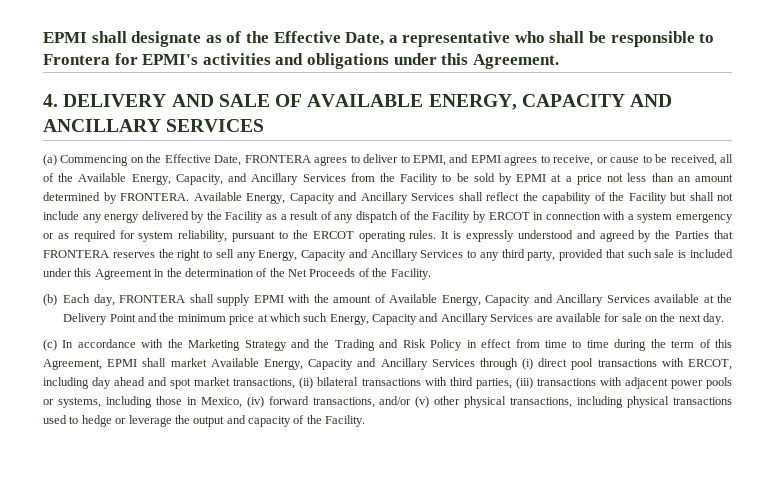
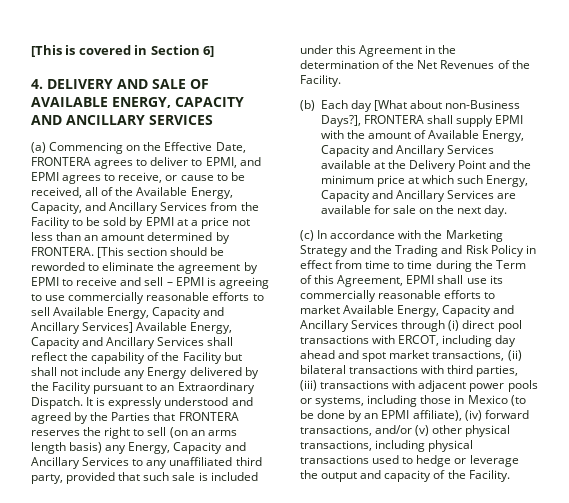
- EPMI shall designate as of the Effective Date, a representative who shall be responsible to Frontera for EPMI's activities and obligations under this Agreement.
+ [This is covered in Section 6]
- Available Energy, Capacity and Ancillary Services shall reflect the capability of the Facility but shall not include any energy delivered by the Facility as a result of any dispatch of the Facility by ERCOT in connection with a system emergency or as required for system reliability, pursuant to the ERCOT operating rules.
+ [This section should be reworded to eliminate the agreement by EPMI to receive and sell – EPMI is agreeing to use commercially reasonable efforts to sell Available Energy, Capacity and Ancillary Services] Available Energy, Capacity and Ancillary Services shall reflect the capability of the Facility but shall not include any Energy delivered by the Facility pursuant to an Extraordinary Dispatch.
- It is expressly understood and agreed by the Parties that FRONTERA reserves the right to sell any Energy, Capacity and Ancillary Services to any third party, provided that such sale is included under this Agreement in the determination of the Net Proceeds of the Facility.
+ It is expressly understood and agreed by the Parties that FRONTERA reserves the right to sell (on an arms length basis) any Energy, Capacity and Ancillary Services to any unaffiliated third party, provided that such sale is included under this Agreement in the determination of the Net Revenues of the Facility.
- (b) Each day, FRONTERA shall supply EPMI with the amount of Available Energy, Capacity and Ancillary Services available at the Delivery Point and the minimum price at which such Energy, Capacity and Ancillary Services are available for sale on the next day.
+ (b) Each day [What about non-Business Days?], FRONTERA shall supply EPMI with the amount of Available Energy, Capacity and Ancillary Services available at the Delivery Point and the minimum price at which such Energy, Capacity and Ancillary Services are available for sale on the next day.
- (c) In accordance with the Marketing Strategy and the Trading and Risk Policy in effect from time to time during the term of this Agreement, EPMI shall market Available Energy, Capacity and Ancillary Services through (i) direct pool transactions with ERCOT, including day ahead and spot market transactions, (ii) bilateral transactions with third parties, (iii) transactions with adjacent power pools or systems, including those in Mexico, (iv) forward transactions, and/or (v) other physical transactions, including physical transactions used to hedge or leverage the output and capacity of the Facility.
+ (c) In accordance with the Marketing Strategy and the Trading and Risk Policy in effect from time to time during the Term of this Agreement, EPMI shall use its commercially reasonable efforts to market Available Energy, Capacity and Ancillary Services through (i) direct pool transactions with ERCOT, including day ahead and spot market transactions, (ii) bilateral transactions with third parties, (iii) transactions with adjacent power pools or systems, including those in Mexico (to be done by an EPMI affiliate), (iv) forward transactions, and/or (v) other physical transactions, including physical transactions used to hedge or leverage the output and capacity of the Facility.

